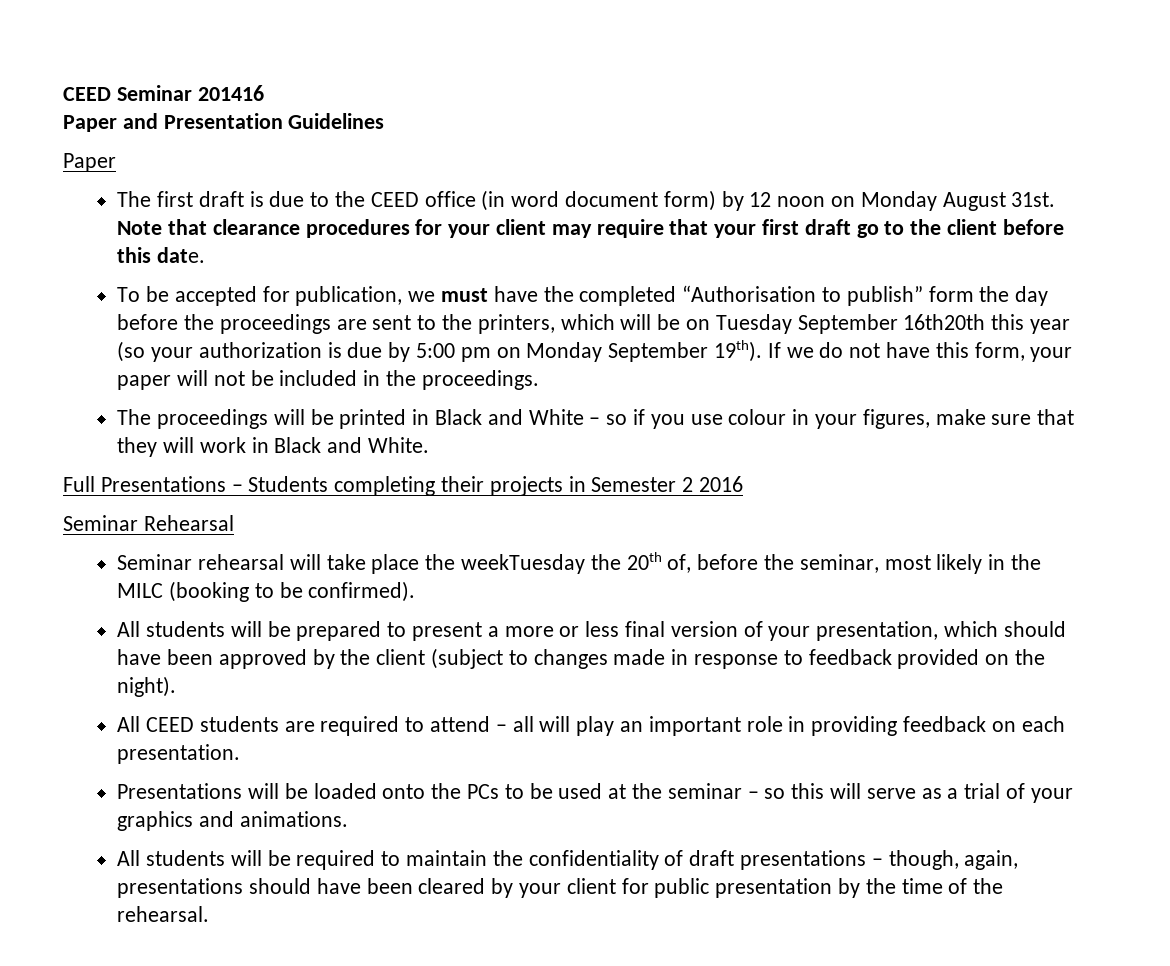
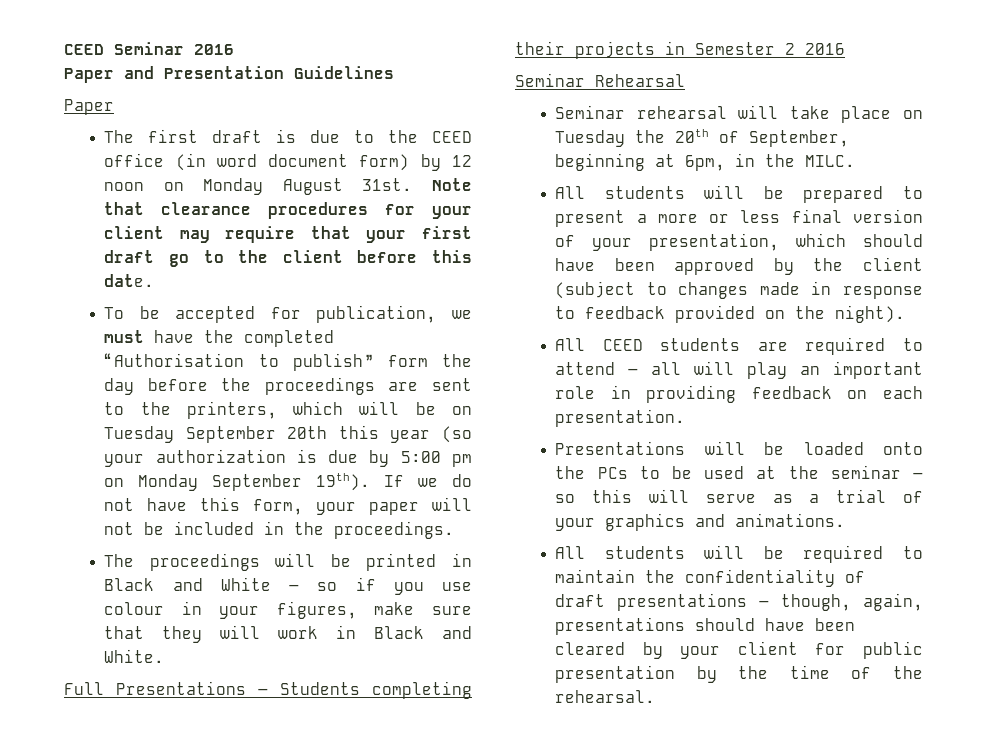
- CEED Seminar 201416
+ CEED Seminar 2016
- To be accepted for publication, we must have the completed “Authorisation to publish” form the day before the proceedings are sent to the printers, which will be on Tuesday September 16th20th this year (so your authorization is due by 5:00 pm on Monday September 19th).
+ To be accepted for publication, we must have the completed “Authorisation to publish” form the day before the proceedings are sent to the printers, which will be on Tuesday September 20th this year (so your authorization is due by 5:00 pm on Monday September 19th).
- Seminar rehearsal will take place the weekTuesday the 20th of, before the seminar, most likely in the MILC (booking to be confirmed).
+ Seminar rehearsal will take place on Tuesday the 20th of September, beginning at 6pm, in the MILC.

